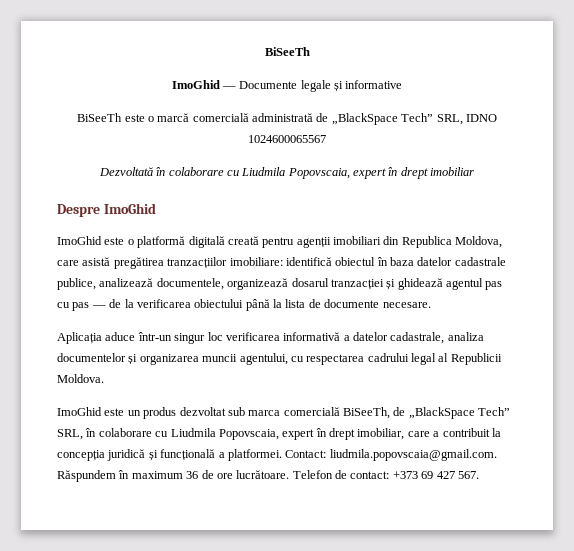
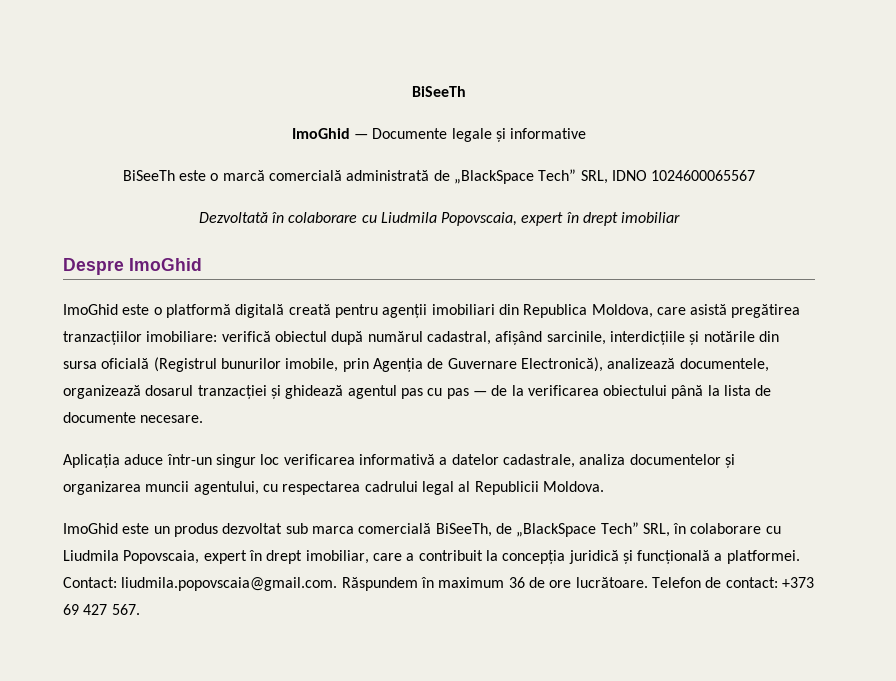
- ImoGhid este o platformă digitală creată pentru agenții imobiliari din Republica Moldova, care asistă pregătirea tranzacțiilor imobiliare: identifică obiectul în baza datelor cadastrale publice, analizează documentele, organizează dosarul tranzacției și ghidează agentul pas cu pas — de la verificarea obiectului până la lista de documente necesare.
+ ImoGhid este o platformă digitală creată pentru agenții imobiliari din Republica Moldova, care asistă pregătirea tranzacțiilor imobiliare: verifică obiectul după numărul cadastral, afișând sarcinile, interdicțiile și notările din sursa oficială (Registrul bunurilor imobile, prin Agenția de Guvernare Electronică), analizează documentele, organizează dosarul tranzacției și ghidează agentul pas cu pas — de la verificarea obiectului până la lista de documente necesare.

